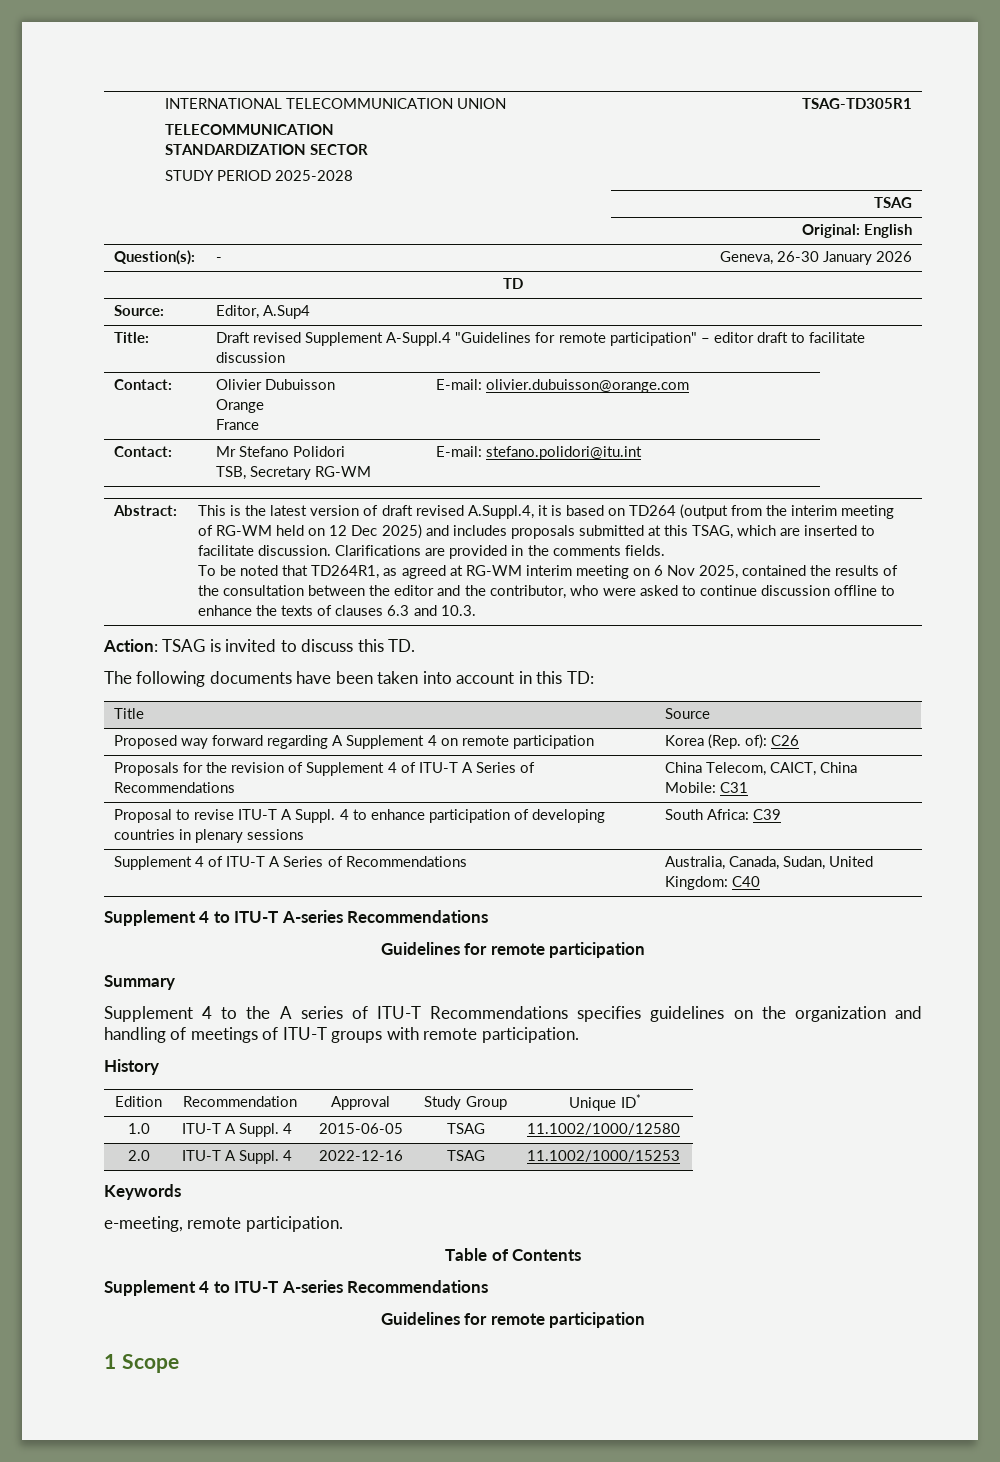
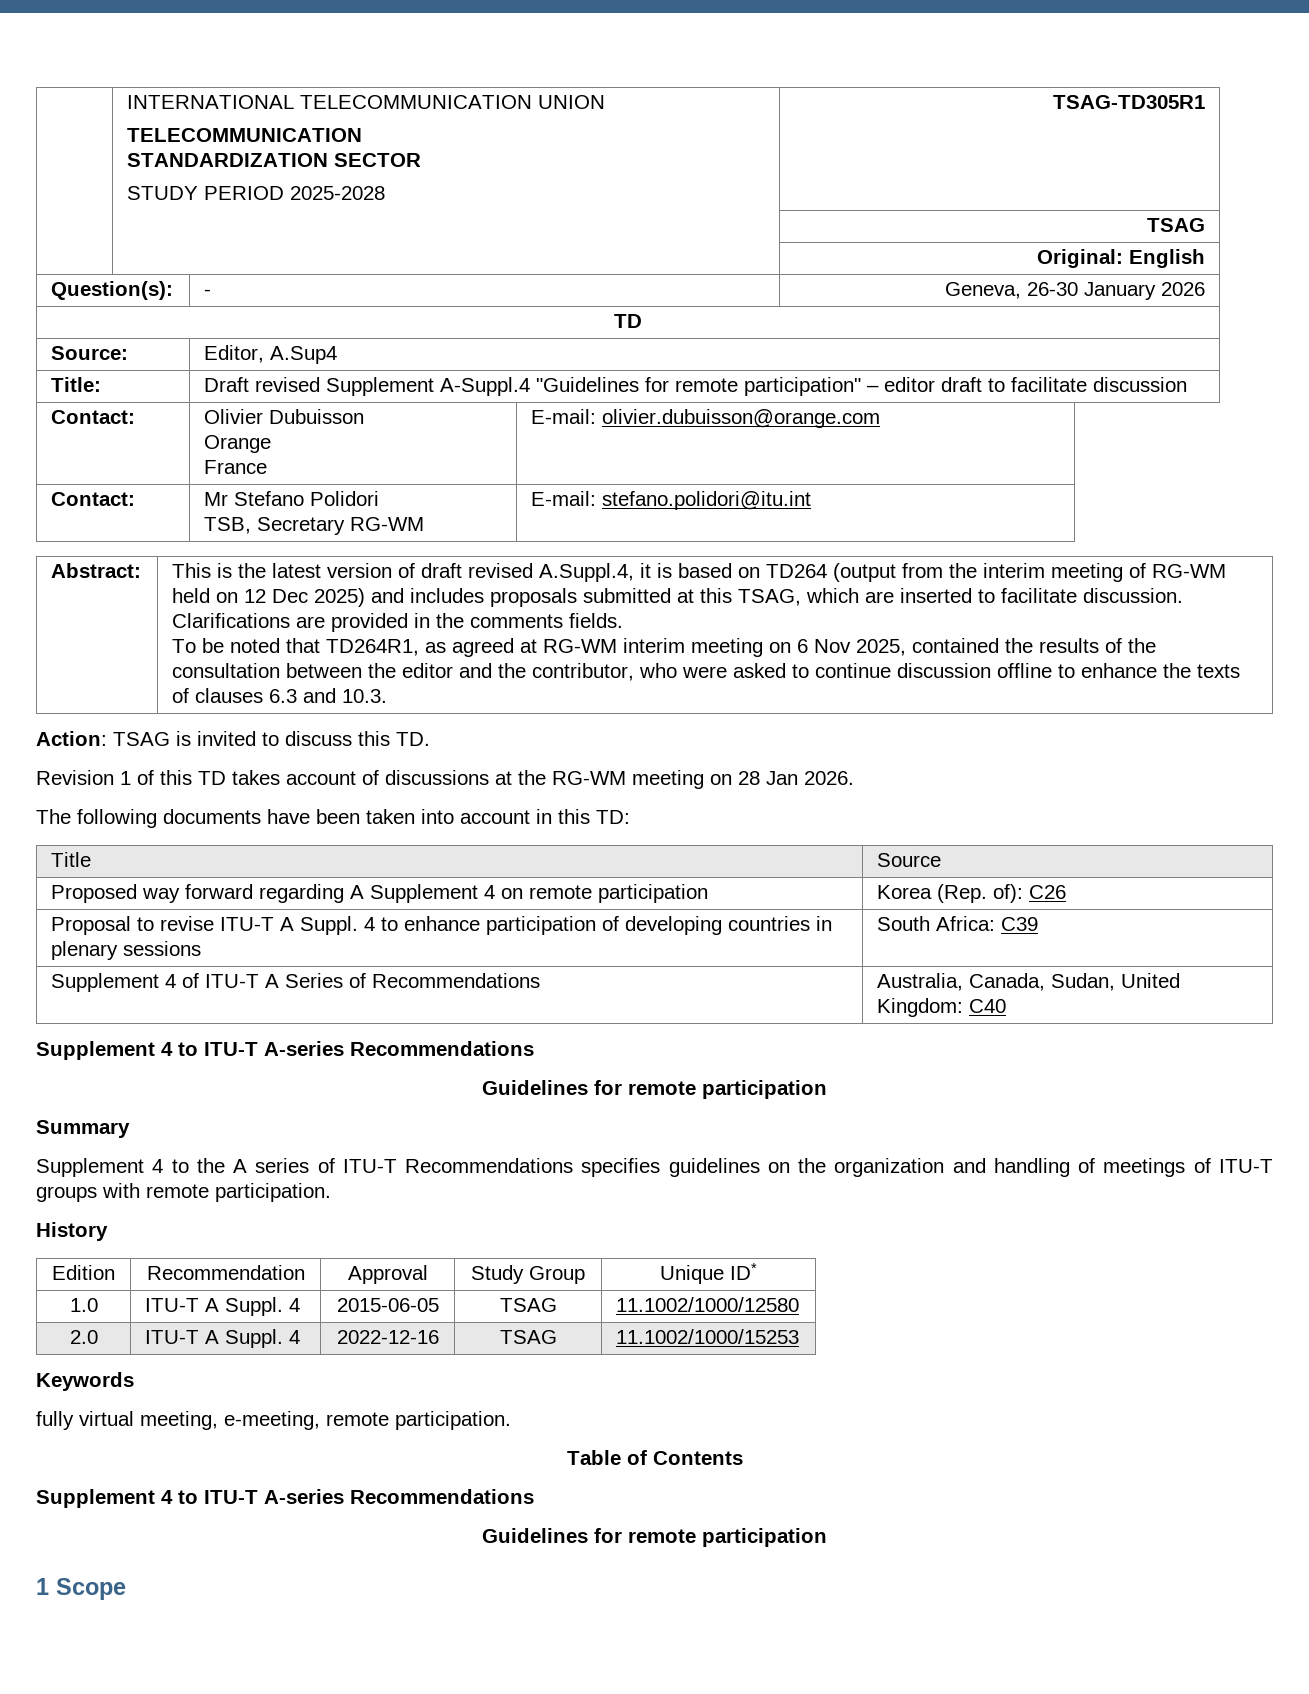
+ Revision 1 of this TD takes account of discussions at the RG-WM meeting on 28 Jan 2026.
- Proposals for the revision of Supplement 4 of ITU-T A Series of Recommendations | China Telecom, CAICT, China Mobile: C31
- e-meeting, remote participation.
+ fully virtual meeting, e-meeting, remote participation.

